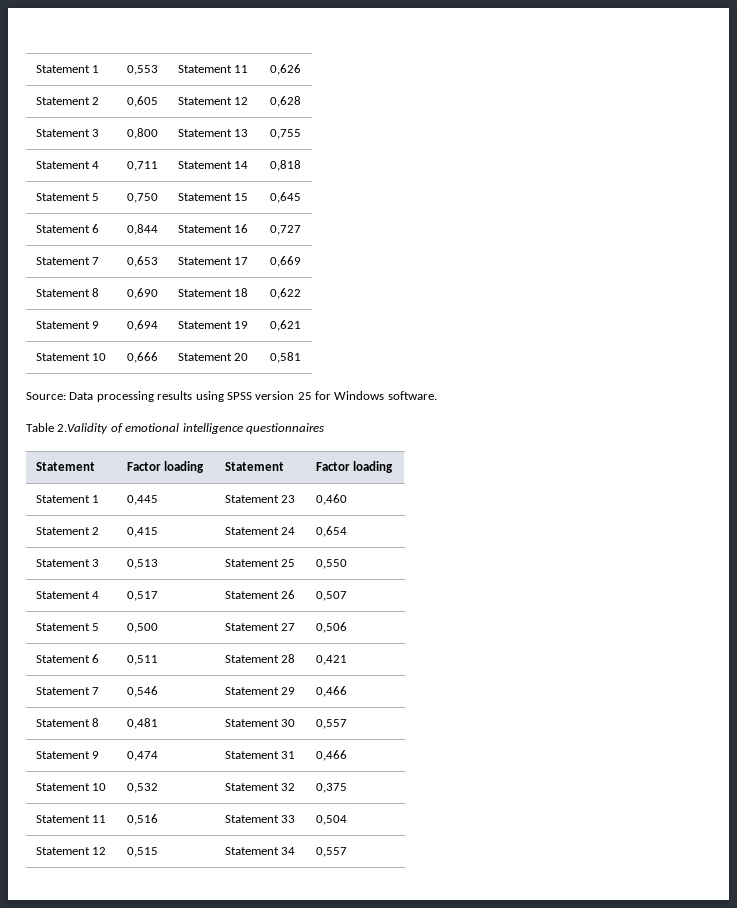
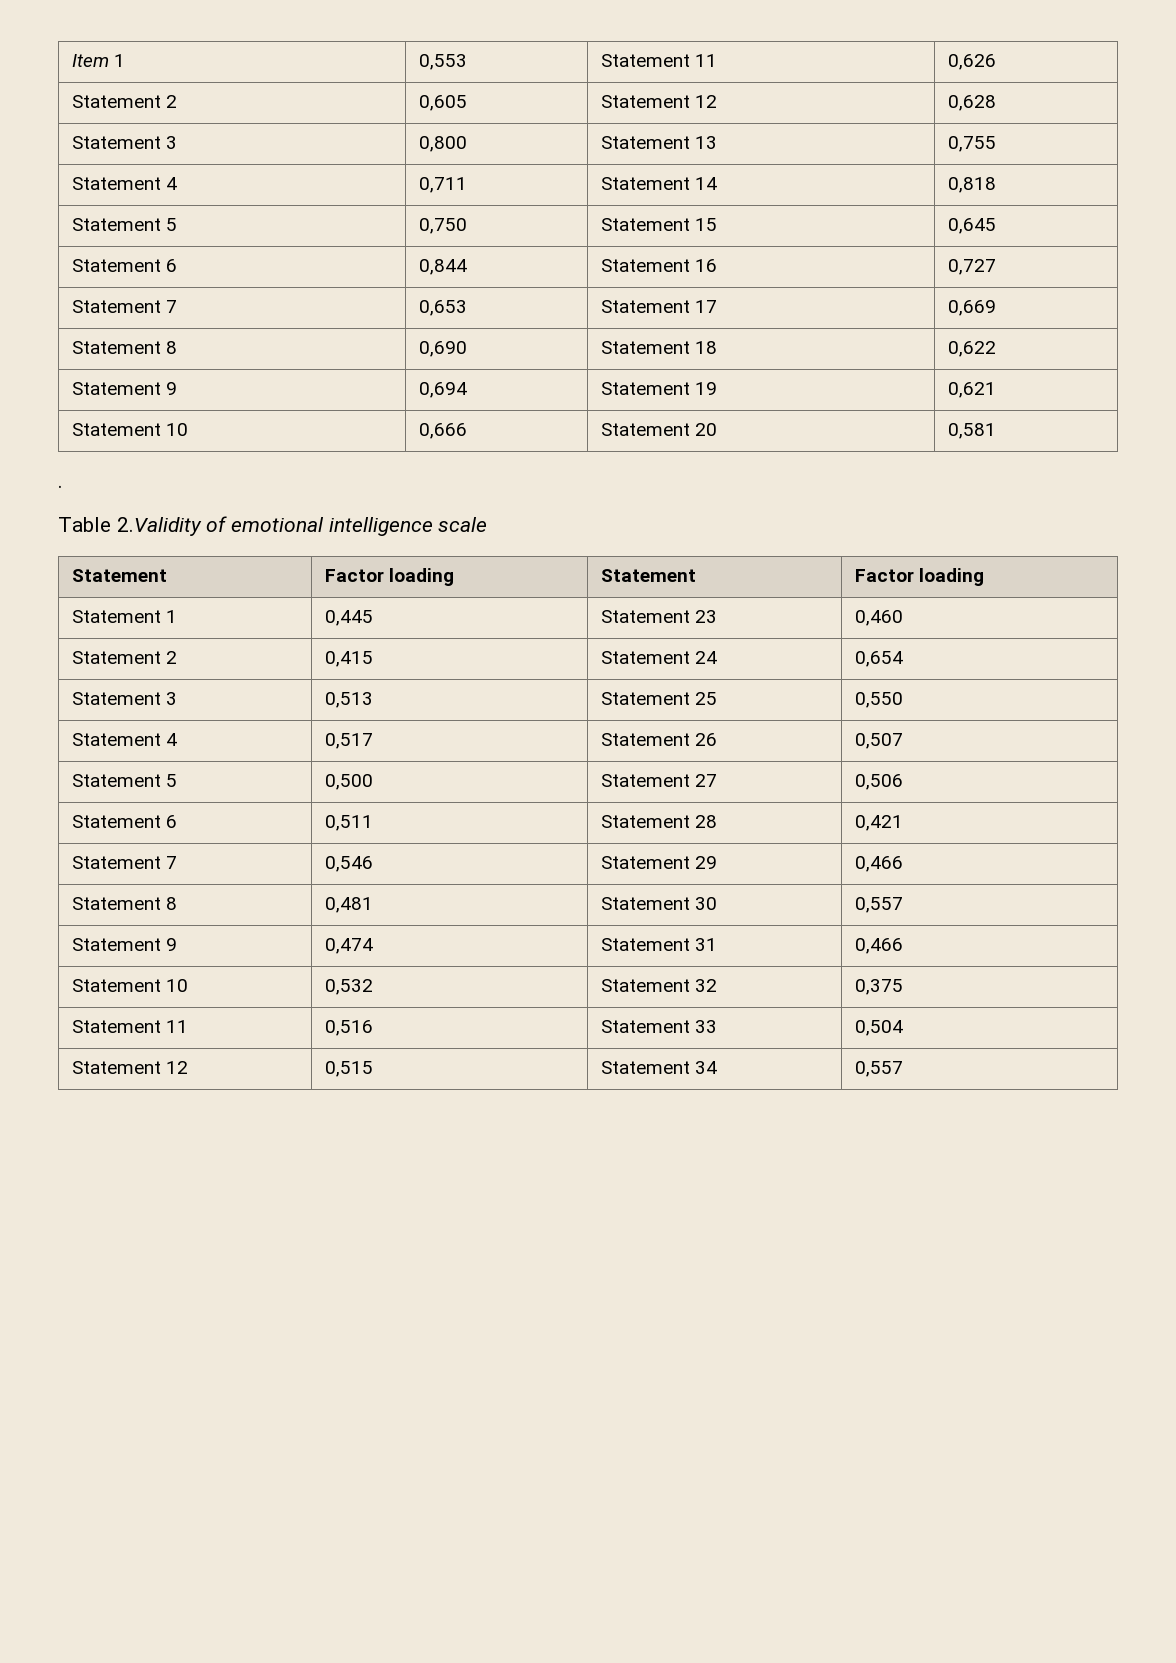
- Statement 1 | 0,553 | Statement 11 | 0,626
+ Item 1 | 0,553 | Statement 11 | 0,626
- Source: Data processing results using SPSS version 25 for Windows software.
+ .
- Table 2.Validity of emotional intelligence questionnaires
+ Table 2.Validity of emotional intelligence scale

